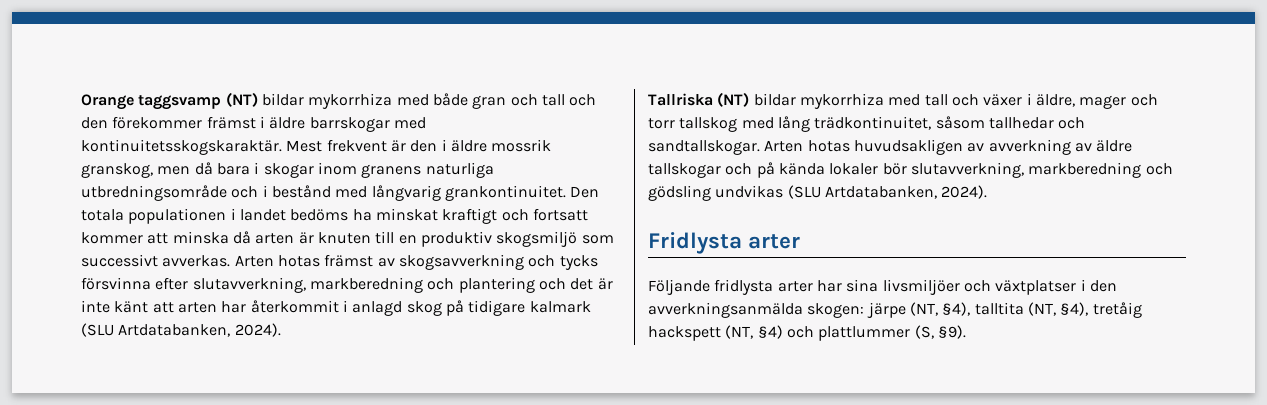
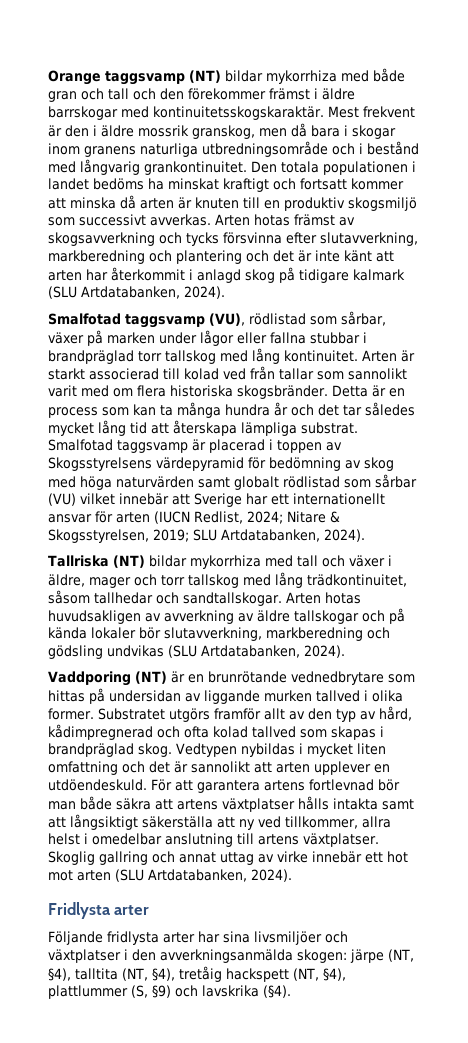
+ Smalfotad taggsvamp (VU), rödlistad som sårbar, växer på marken under lågor eller fallna stubbar i brandpräglad torr tallskog med lång kontinuitet. Arten är starkt associerad till kolad ved från tallar som sannolikt varit med om flera historiska skogsbränder. Detta är en process som kan ta många hundra år och det tar således mycket lång tid att återskapa lämpliga substrat. Smalfotad taggsvamp är placerad i toppen av Skogsstyrelsens värdepyramid för bedömning av skog med höga naturvärden samt globalt rödlistad som sårbar (VU) vilket innebär att Sverige har ett internationellt ansvar för arten (IUCN Redlist, 2024; Nitare & Skogsstyrelsen, 2019; SLU Artdatabanken, 2024).
+ Vaddporing (NT) är en brunrötande vednedbrytare som hittas på undersidan av liggande murken tallved i olika former. Substratet utgörs framför allt av den typ av hård, kådimpregnerad och ofta kolad tallved som skapas i brandpräglad skog. Vedtypen nybildas i mycket liten omfattning och det är sannolikt att arten upplever en utdöendeskuld. För att garantera artens fortlevnad bör man både säkra att artens växtplatser hålls intakta samt att långsiktigt säkerställa att ny ved tillkommer, allra helst i omedelbar anslutning till artens växtplatser. Skoglig gallring och annat uttag av virke innebär ett hot mot arten (SLU Artdatabanken, 2024).
- Följande fridlysta arter har sina livsmiljöer och växtplatser i den avverkningsanmälda skogen: järpe (NT, §4), talltita (NT, §4), tretåig hackspett (NT, §4) och plattlummer (S, §9).
+ Följande fridlysta arter har sina livsmiljöer och växtplatser i den avverkningsanmälda skogen: järpe (NT, §4), talltita (NT, §4), tretåig hackspett (NT, §4), plattlummer (S, §9) och lavskrika (§4).

